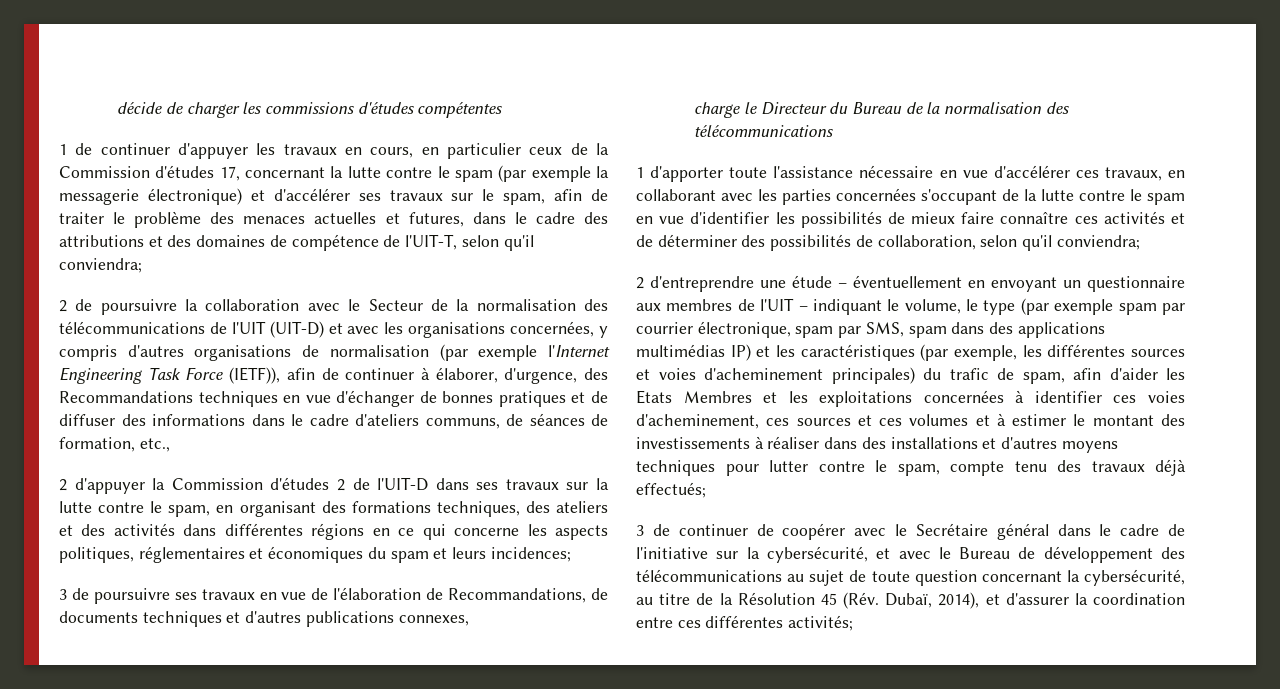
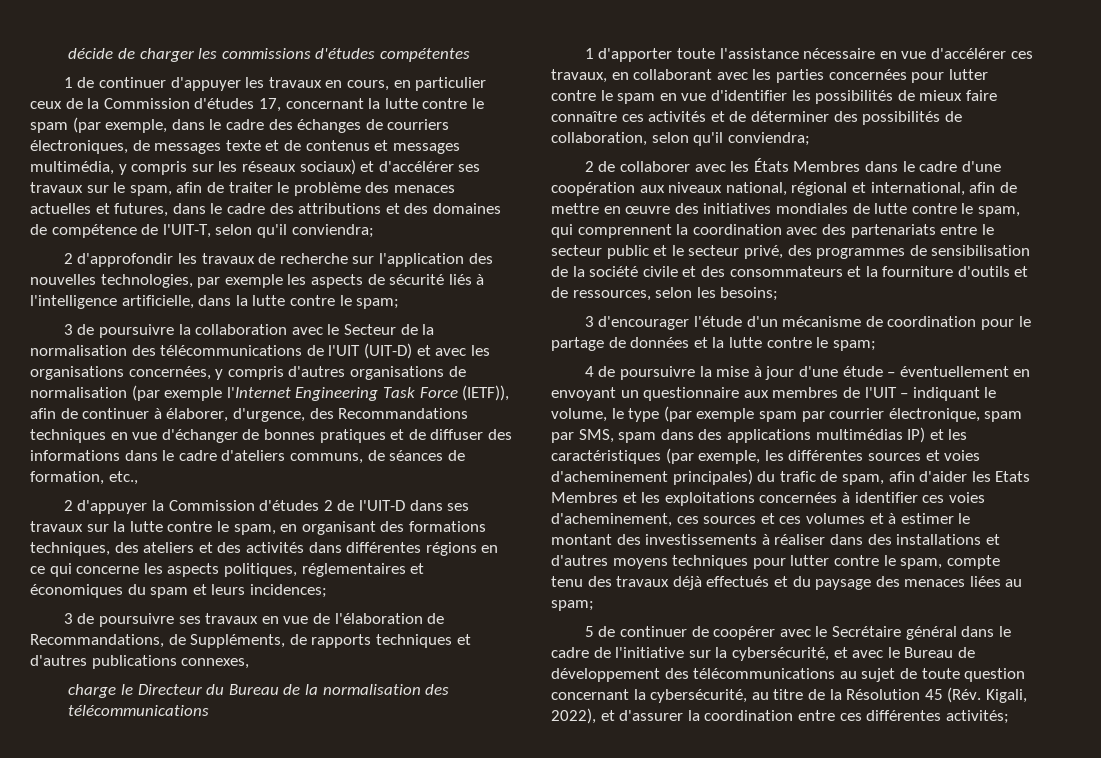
- 1 de continuer d'appuyer les travaux en cours, en particulier ceux de la Commission d'études 17, concernant la lutte contre le spam (par exemple la messagerie électronique) et d'accélérer ses travaux sur le spam, afin de traiter le problème des menaces actuelles et futures, dans le cadre des attributions et des domaines de compétence de l'UIT-T, selon qu'il conviendra;
+ 1 de continuer d'appuyer les travaux en cours, en particulier ceux de la Commission d'études 17, concernant la lutte contre le spam (par exemple, dans le cadre des échanges de courriers électroniques, de messages texte et de contenus et messages multimédia, y compris sur les réseaux sociaux) et d'accélérer ses travaux sur le spam, afin de traiter le problème des menaces actuelles et futures, dans le cadre des attributions et des domaines de compétence de l'UIT-T, selon qu'il conviendra;
- 2 de poursuivre la collaboration avec le Secteur de la normalisation des télécommunications de l'UIT (UIT-D) et avec les organisations concernées, y compris d'autres organisations de normalisation (par exemple l'Internet Engineering Task Force (IETF)), afin de continuer à élaborer, d'urgence, des Recommandations techniques en vue d'échanger de bonnes pratiques et de diffuser des informations dans le cadre d'ateliers communs, de séances de formation, etc.,
+ 2 d'approfondir les travaux de recherche sur l'application des nouvelles technologies, par exemple les aspects de sécurité liés à l'intelligence artificielle, dans la lutte contre le spam;
+ 3 de poursuivre la collaboration avec le Secteur de la normalisation des télécommunications de l'UIT (UIT-D) et avec les organisations concernées, y compris d'autres organisations de normalisation (par exemple l'Internet Engineering Task Force (IETF)), afin de continuer à élaborer, d'urgence, des Recommandations techniques en vue d'échanger de bonnes pratiques et de diffuser des informations dans le cadre d'ateliers communs, de séances de formation, etc.,
- 3 de poursuivre ses travaux en vue de l'élaboration de Recommandations, de documents techniques et d'autres publications connexes,
+ 3 de poursuivre ses travaux en vue de l'élaboration de Recommandations, de Suppléments, de rapports techniques et d'autres publications connexes,
- 1 d'apporter toute l'assistance nécessaire en vue d'accélérer ces travaux, en collaborant avec les parties concernées s'occupant de la lutte contre le spam en vue d'identifier les possibilités de mieux faire connaître ces activités et de déterminer des possibilités de collaboration, selon qu'il conviendra;
+ 1 d'apporter toute l'assistance nécessaire en vue d'accélérer ces travaux, en collaborant avec les parties concernées pour lutter contre le spam en vue d'identifier les possibilités de mieux faire connaître ces activités et de déterminer des possibilités de collaboration, selon qu'il conviendra;
- 2 d'entreprendre une étude – éventuellement en envoyant un questionnaire aux membres de l'UIT – indiquant le volume, le type (par exemple spam par courrier électronique, spam par SMS, spam dans des applications multimédias IP) et les caractéristiques (par exemple, les différentes sources et voies d'acheminement principales) du trafic de spam, afin d'aider les Etats Membres et les exploitations concernées à identifier ces voies d'acheminement, ces sources et ces volumes et à estimer le montant des investissements à réaliser dans des installations et d'autres moyens techniques pour lutter contre le spam, compte tenu des travaux déjà effectués;
- 3 de continuer de coopérer avec le Secrétaire général dans le cadre de l'initiative sur la cybersécurité, et avec le Bureau de développement des télécommunications au sujet de toute question concernant la cybersécurité, au titre de la Résolution 45 (Rév. Dubaï, 2014), et d'assurer la coordination entre ces différentes activités;
+ 2 de collaborer avec les États Membres dans le cadre d'une coopération aux niveaux national, régional et international, afin de mettre en œuvre des initiatives mondiales de lutte contre le spam, qui comprennent la coordination avec des partenariats entre le secteur public et le secteur privé, des programmes de sensibilisation de la société civile et des consommateurs et la fourniture d'outils et de ressources, selon les besoins;
+ 3 d'encourager l'étude d'un mécanisme de coordination pour le partage de données et la lutte contre le spam;
+ 4 de poursuivre la mise à jour d'une étude – éventuellement en envoyant un questionnaire aux membres de l'UIT – indiquant le volume, le type (par exemple spam par courrier électronique, spam par SMS, spam dans des applications multimédias IP) et les caractéristiques (par exemple, les différentes sources et voies d'acheminement principales) du trafic de spam, afin d'aider les Etats Membres et les exploitations concernées à identifier ces voies d'acheminement, ces sources et ces volumes et à estimer le montant des investissements à réaliser dans des installations et d'autres moyens techniques pour lutter contre le spam, compte tenu des travaux déjà effectués et du paysage des menaces liées au spam;
+ 5 de continuer de coopérer avec le Secrétaire général dans le cadre de l'initiative sur la cybersécurité, et avec le Bureau de développement des télécommunications au sujet de toute question concernant la cybersécurité, au titre de la Résolution 45 (Rév. Kigali, 2022), et d'assurer la coordination entre ces différentes activités;

